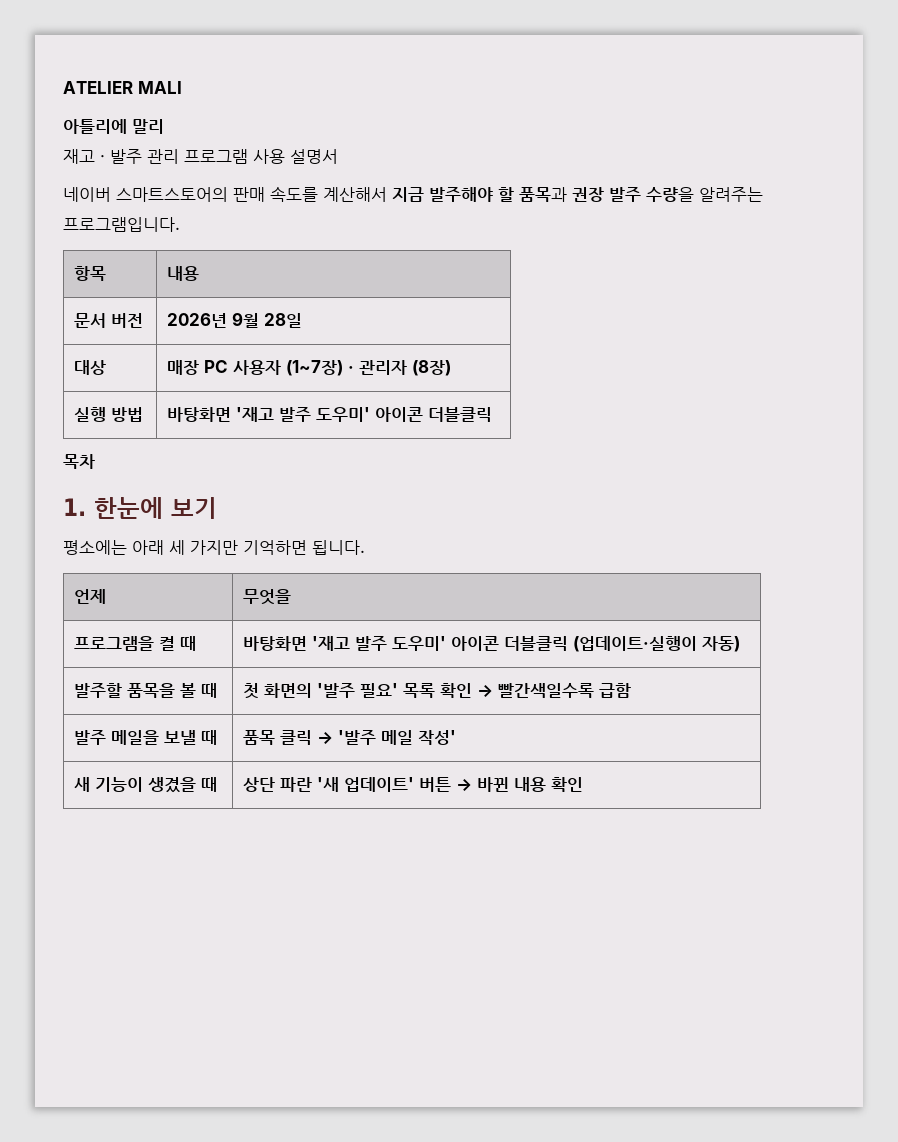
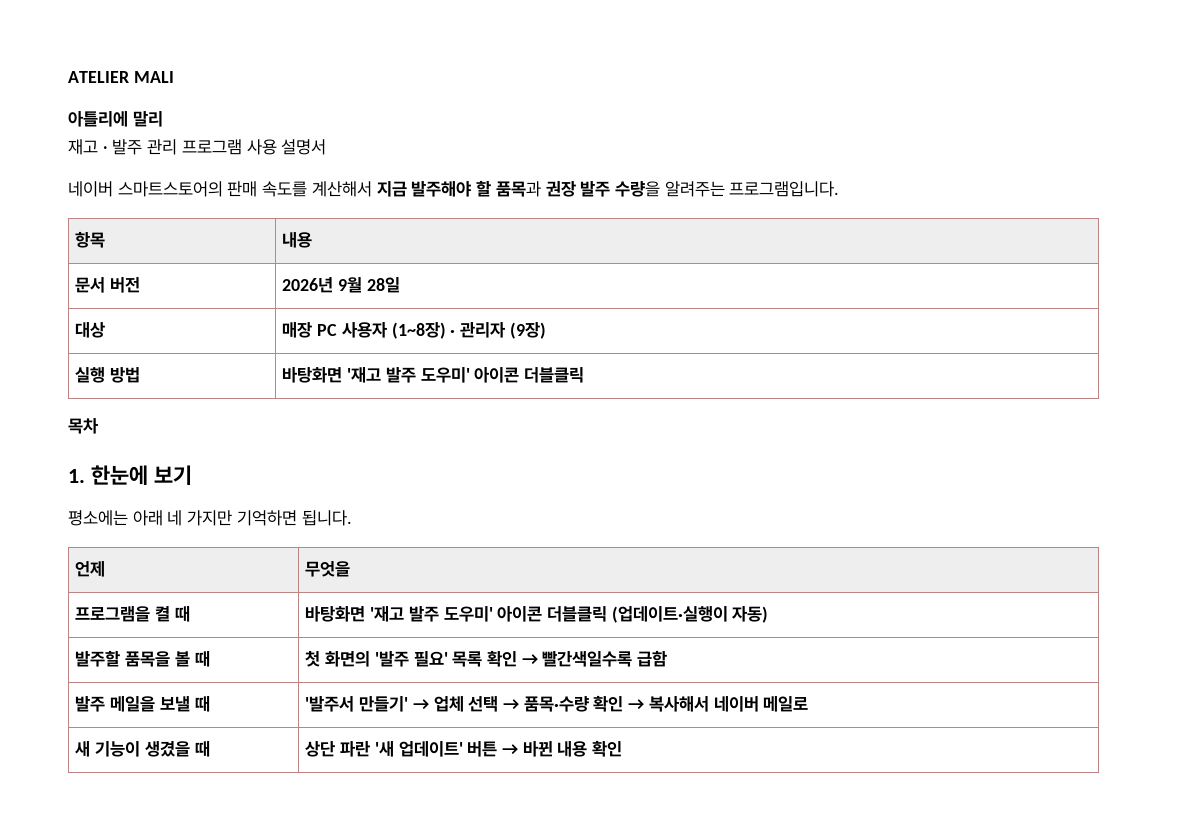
- 대상 | 매장 PC 사용자 (1~7장) · 관리자 (8장)
+ 대상 | 매장 PC 사용자 (1~8장) · 관리자 (9장)
- 평소에는 아래 세 가지만 기억하면 됩니다.
+ 평소에는 아래 네 가지만 기억하면 됩니다.
- 발주 메일을 보낼 때 | 품목 클릭 → '발주 메일 작성'
+ 발주 메일을 보낼 때 | '발주서 만들기' → 업체 선택 → 품목·수량 확인 → 복사해서 네이버 메일로

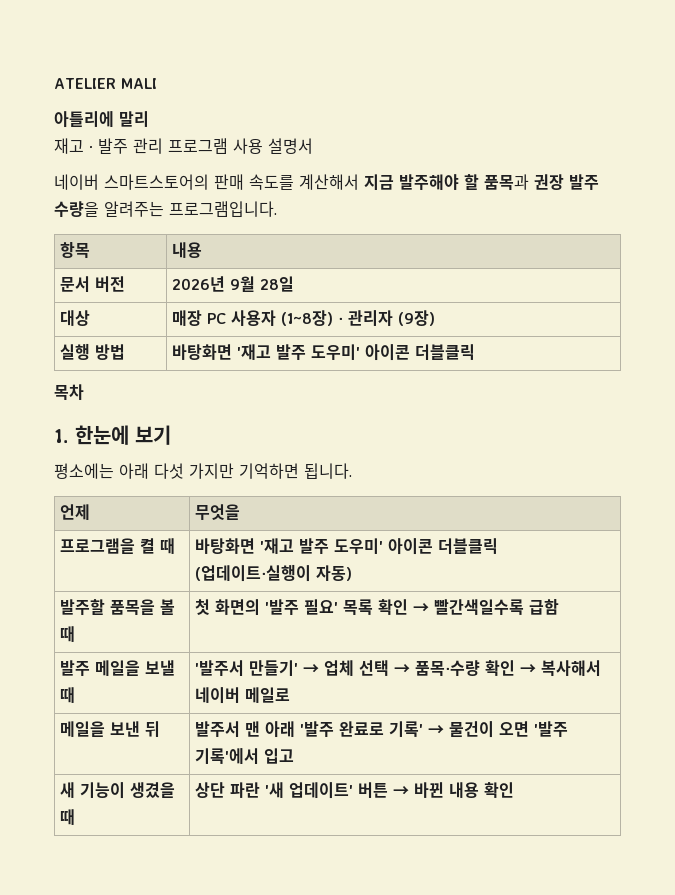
- 평소에는 아래 네 가지만 기억하면 됩니다.
+ 평소에는 아래 다섯 가지만 기억하면 됩니다.
+ 메일을 보낸 뒤 | 발주서 맨 아래 '발주 완료로 기록' → 물건이 오면 '발주 기록'에서 입고

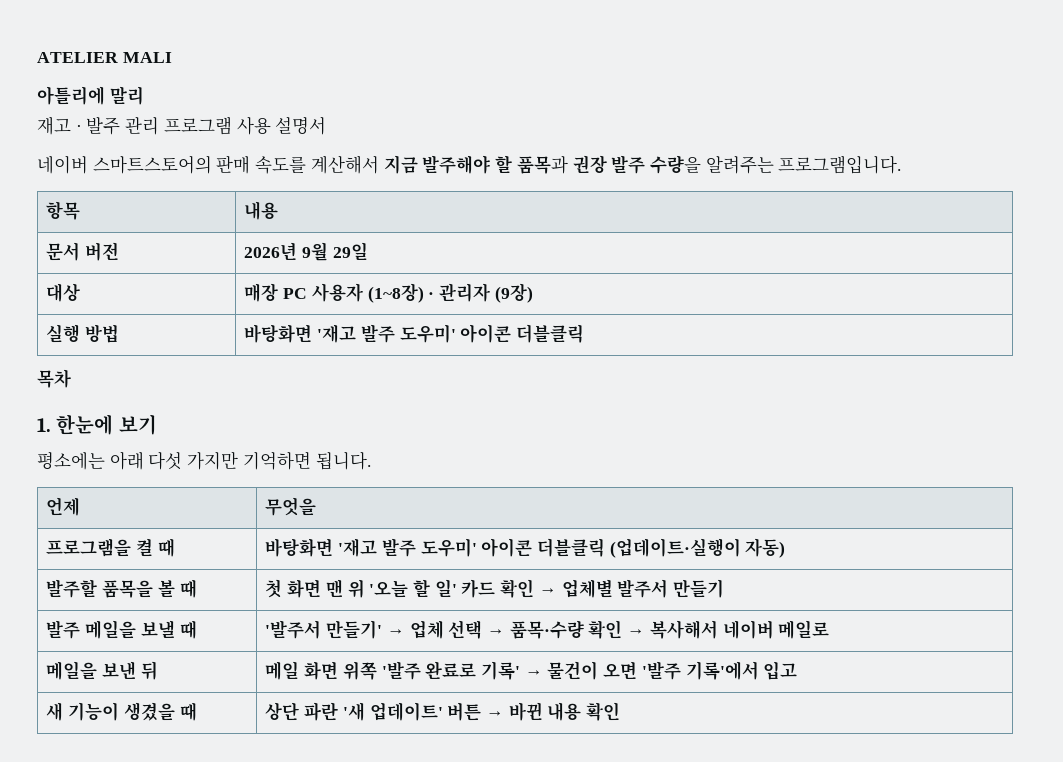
- 문서 버전 | 2026년 9월 28일
+ 문서 버전 | 2026년 9월 29일
- 발주할 품목을 볼 때 | 첫 화면의 '발주 필요' 목록 확인 → 빨간색일수록 급함
+ 발주할 품목을 볼 때 | 첫 화면 맨 위 '오늘 할 일' 카드 확인 → 업체별 발주서 만들기
- 메일을 보낸 뒤 | 발주서 맨 아래 '발주 완료로 기록' → 물건이 오면 '발주 기록'에서 입고
+ 메일을 보낸 뒤 | 메일 화면 위쪽 '발주 완료로 기록' → 물건이 오면 '발주 기록'에서 입고

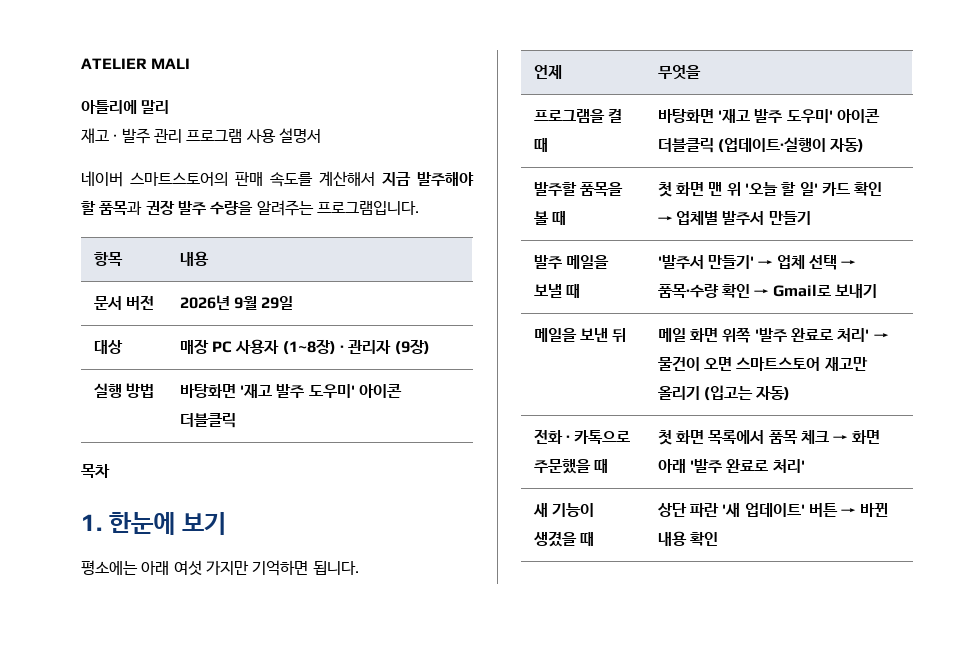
- 평소에는 아래 다섯 가지만 기억하면 됩니다.
+ 평소에는 아래 여섯 가지만 기억하면 됩니다.
- 발주 메일을 보낼 때 | '발주서 만들기' → 업체 선택 → 품목·수량 확인 → 복사해서 네이버 메일로
+ 발주 메일을 보낼 때 | '발주서 만들기' → 업체 선택 → 품목·수량 확인 → Gmail로 보내기
- 메일을 보낸 뒤 | 메일 화면 위쪽 '발주 완료로 기록' → 물건이 오면 '발주 기록'에서 입고
+ 메일을 보낸 뒤 | 메일 화면 위쪽 '발주 완료로 처리' → 물건이 오면 스마트스토어 재고만 올리기 (입고는 자동)
+ 전화 · 카톡으로 주문했을 때 | 첫 화면 목록에서 품목 체크 → 화면 아래 '발주 완료로 처리'

